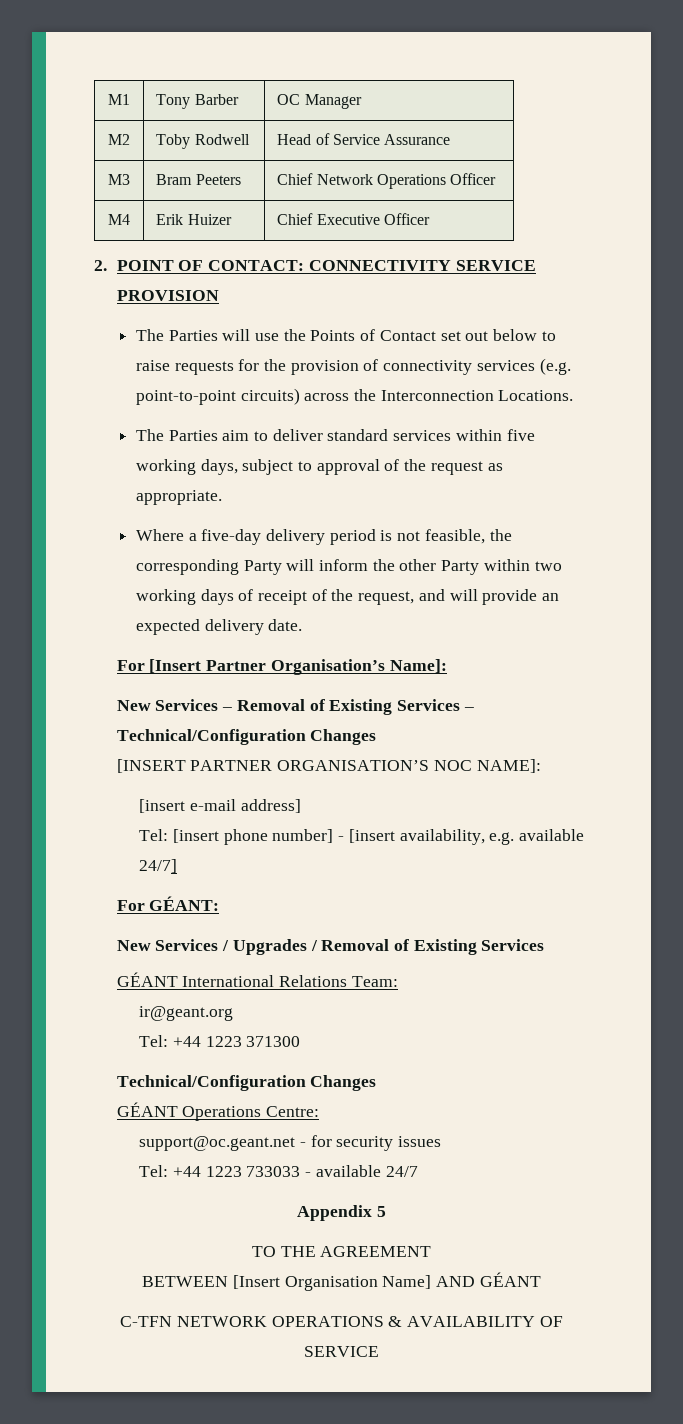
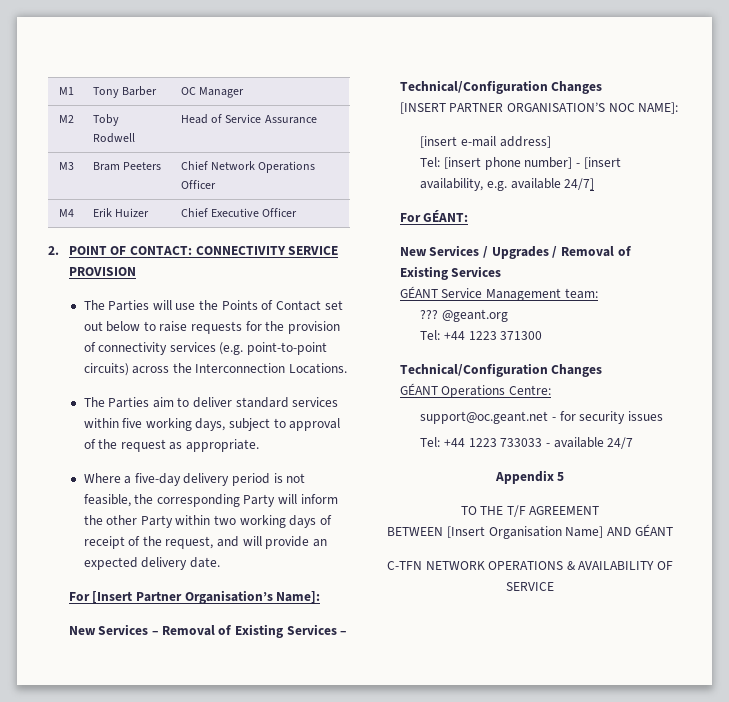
- GÉANT International Relations Team:
- ir@geant.org
+ GÉANT Service Management team:
+ ??? @geant.org
- TO THE AGREEMENT
+ TO THE T/F AGREEMENT

